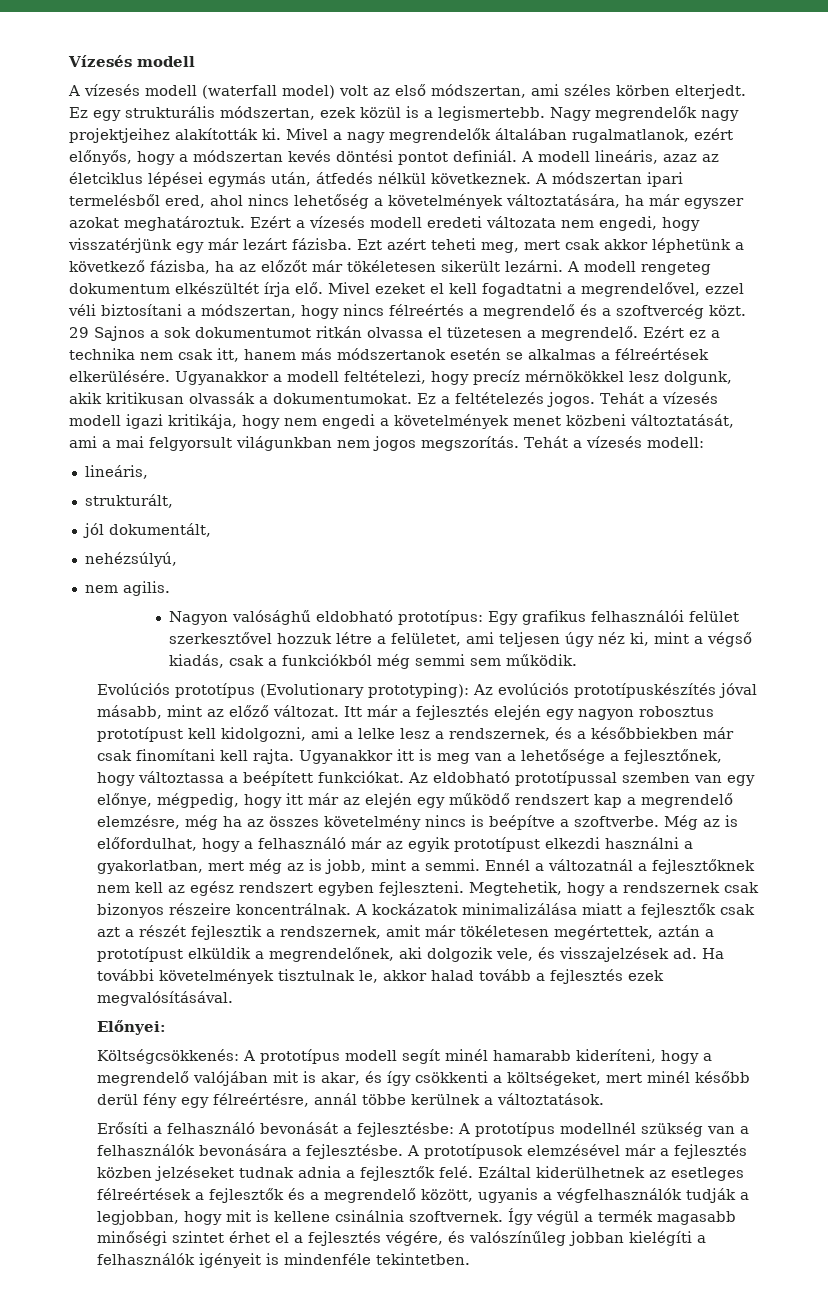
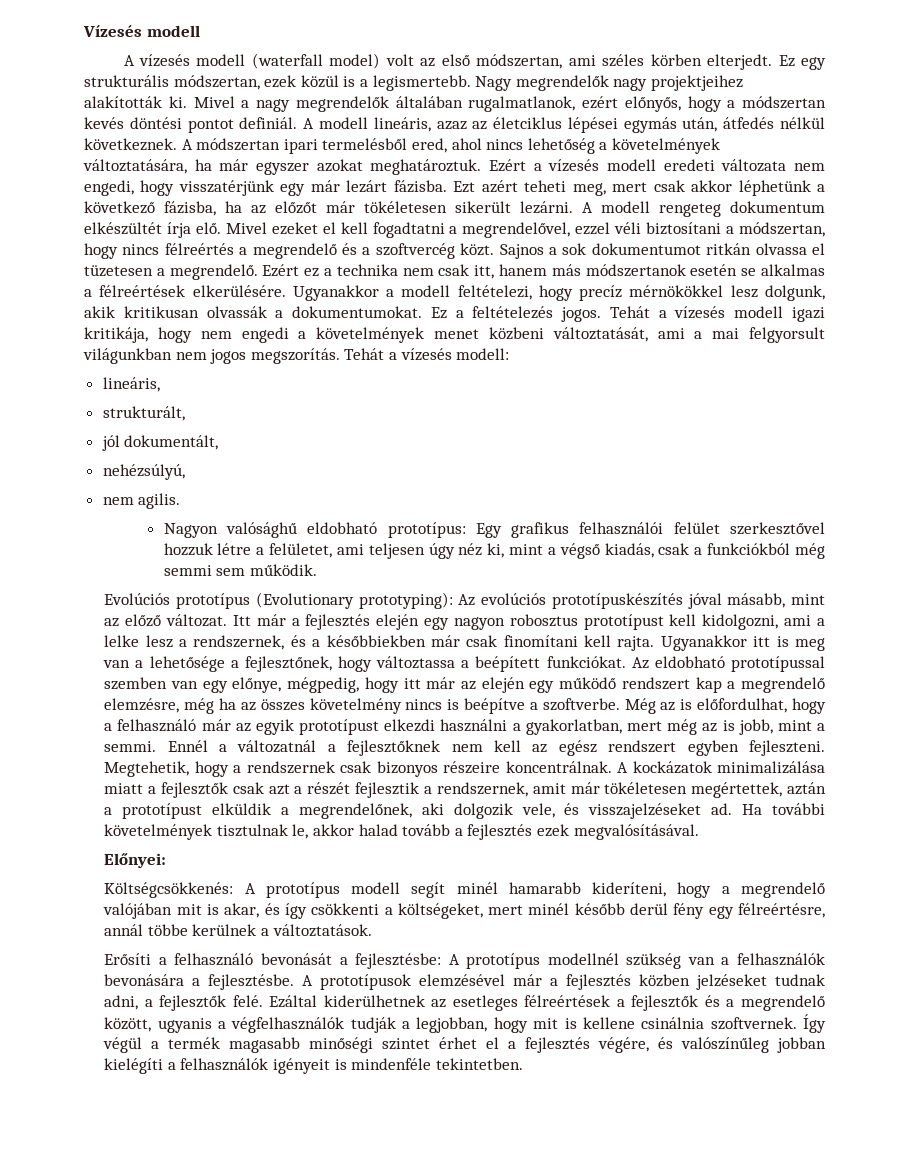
- 29 Sajnos a sok dokumentumot ritkán olvassa el tüzetesen a megrendelő.
+ Sajnos a sok dokumentumot ritkán olvassa el tüzetesen a megrendelő.
- A kockázatok minimalizálása miatt a fejlesztők csak azt a részét fejlesztik a rendszernek, amit már tökéletesen megértettek, aztán a prototípust elküldik a megrendelőnek, aki dolgozik vele, és visszajelzések ad.
+ A kockázatok minimalizálása miatt a fejlesztők csak azt a részét fejlesztik a rendszernek, amit már tökéletesen megértettek, aztán a prototípust elküldik a megrendelőnek, aki dolgozik vele, és visszajelzéseket ad.
- A prototípusok elemzésével már a fejlesztés közben jelzéseket tudnak adnia a fejlesztők felé.
+ A prototípusok elemzésével már a fejlesztés közben jelzéseket tudnak adni, a fejlesztők felé.

